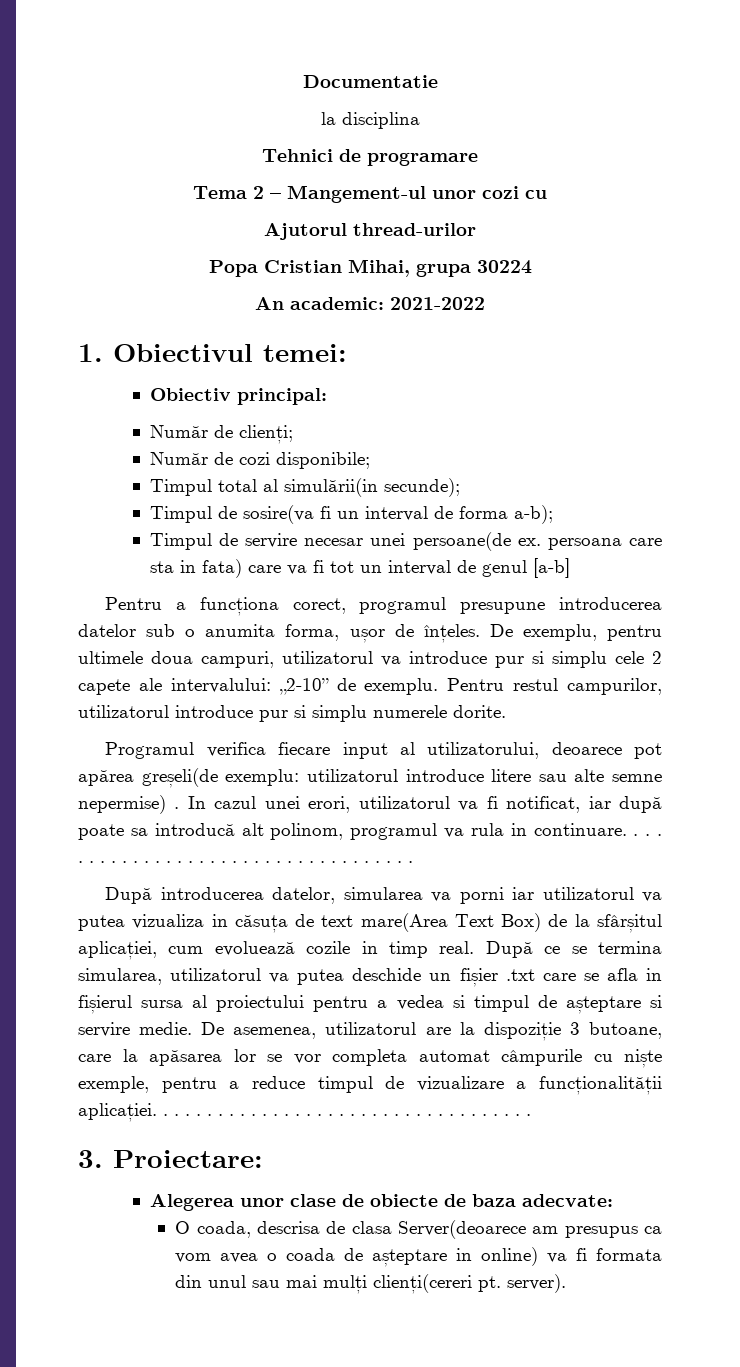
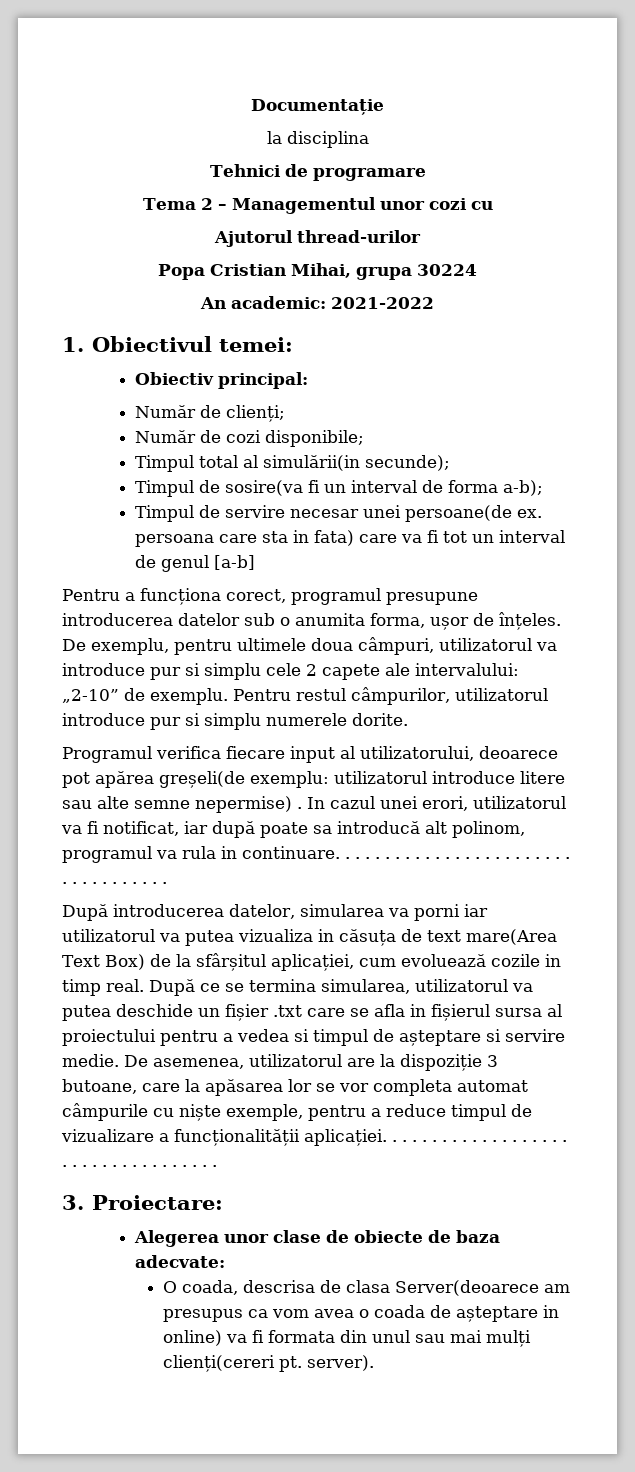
- Documentatie
+ Documentație
- Tema 2 – Mangement-ul unor cozi cu
+ Tema 2 – Managementul unor cozi cu
- De exemplu, pentru ultimele doua campuri, utilizatorul va introduce pur si simplu cele 2 capete ale intervalului: „2-10” de exemplu.
+ De exemplu, pentru ultimele doua câmpuri, utilizatorul va introduce pur si simplu cele 2 capete ale intervalului: „2-10” de exemplu.
- Pentru restul campurilor, utilizatorul introduce pur si simplu numerele dorite.
+ Pentru restul câmpurilor, utilizatorul introduce pur si simplu numerele dorite.

